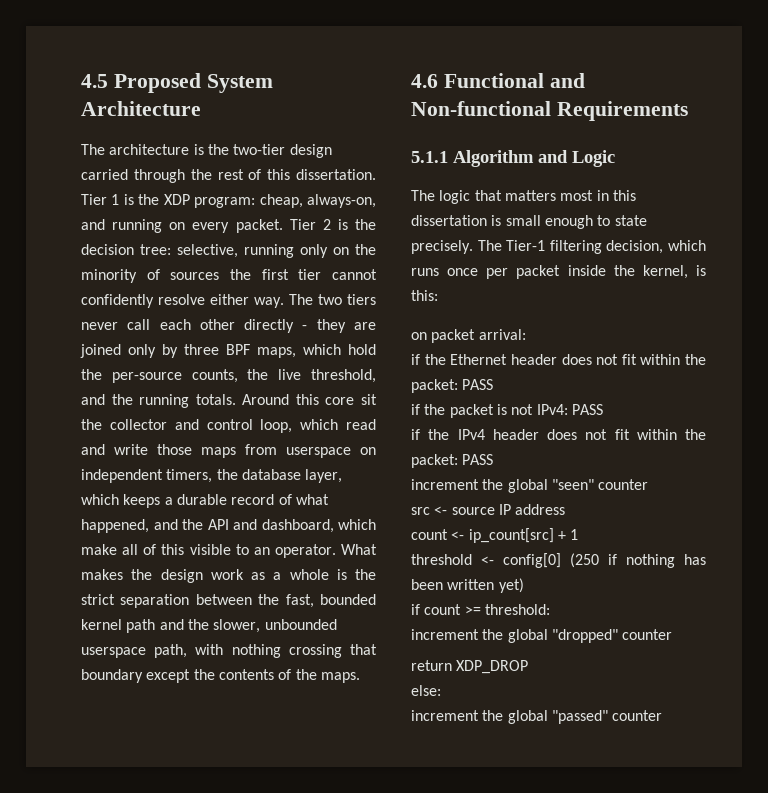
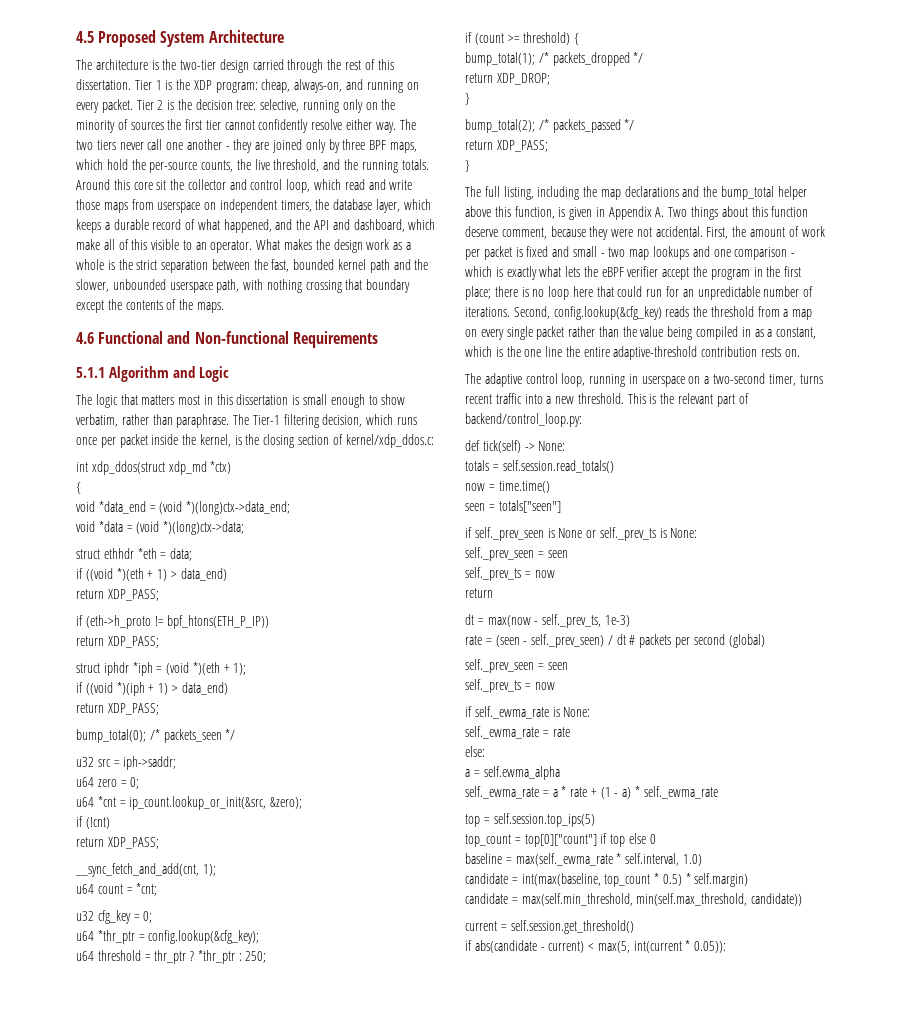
- The two tiers never call each other directly - they are joined only by three BPF maps, which hold the per-source counts, the live threshold, and the running totals.
+ The two tiers never call one another - they are joined only by three BPF maps, which hold the per-source counts, the live threshold, and the running totals.
- The logic that matters most in this dissertation is small enough to state precisely.
+ The logic that matters most in this dissertation is small enough to show verbatim, rather than paraphrase.
- The Tier-1 filtering decision, which runs once per packet inside the kernel, is this:
- on packet arrival:
- if the Ethernet header does not fit within the packet: PASS
- if the packet is not IPv4: PASS
- if the IPv4 header does not fit within the packet: PASS
- increment the global "seen" counter
- src <- source IP address
- count <- ip_count[src] + 1
- threshold <- config[0] (250 if nothing has been written yet)
- if count >= threshold:
- increment the global "dropped" counter
- return XDP_DROP
+ The Tier-1 filtering decision, which runs once per packet inside the kernel, is the closing section of kernel/xdp_ddos.c:
+ int xdp_ddos(struct xdp_md *ctx)
+ {
+ void *data_end = (void *)(long)ctx->data_end;
+ void *data = (void *)(long)ctx->data;
+ struct ethhdr *eth = data;
+ if ((void *)(eth + 1) > data_end)
+ return XDP_PASS;
+ if (eth->h_proto != bpf_htons(ETH_P_IP))
+ return XDP_PASS;
+ struct iphdr *iph = (void *)(eth + 1);
+ if ((void *)(iph + 1) > data_end)
+ return XDP_PASS;
+ bump_total(0); /* packets_seen */
+ u32 src = iph->saddr;
+ u64 zero = 0;
+ u64 *cnt = ip_count.lookup_or_init(&src, &zero);
+ if (!cnt)
+ return XDP_PASS;
+ __sync_fetch_and_add(cnt, 1);
+ u64 count = *cnt;
+ u32 cfg_key = 0;
+ u64 *thr_ptr = config.lookup(&cfg_key);
+ u64 threshold = thr_ptr ? *thr_ptr : 250;
+ if (count >= threshold) {
+ bump_total(1); /* packets_dropped */
+ return XDP_DROP;
+ }
+ bump_total(2); /* packets_passed */
+ return XDP_PASS;
+ }
+ The full listing, including the map declarations and the bump_total helper above this function, is given in Appendix A. Two things about this function deserve comment, because they were not accidental. First, the amount of work per packet is fixed and small - two map lookups and one comparison - which is exactly what lets the eBPF verifier accept the program in the first place; there is no loop here that could run for an unpredictable number of iterations. Second, config.lookup(&cfg_key) reads the threshold from a map on every single packet rather than the value being compiled in as a constant, which is the one line the entire adaptive-threshold contribution rests on.
+ The adaptive control loop, running in userspace on a two-second timer, turns recent traffic into a new threshold. This is the relevant part of backend/control_loop.py:
+ def tick(self) -> None:
+ totals = self.session.read_totals()
+ now = time.time()
+ seen = totals["seen"]
+ if self._prev_seen is None or self._prev_ts is None:
+ self._prev_seen = seen
+ self._prev_ts = now
+ return
+ dt = max(now - self._prev_ts, 1e-3)
+ rate = (seen - self._prev_seen) / dt # packets per second (global)
+ self._prev_seen = seen
+ self._prev_ts = now
+ if self._ewma_rate is None:
+ self._ewma_rate = rate
  else:
- increment the global "passed" counter
+ a = self.ewma_alpha
+ self._ewma_rate = a * rate + (1 - a) * self._ewma_rate
+ top = self.session.top_ips(5)
+ top_count = top[0]["count"] if top else 0
+ baseline = max(self._ewma_rate * self.interval, 1.0)
+ candidate = int(max(baseline, top_count * 0.5) * self.margin)
+ candidate = max(self.min_threshold, min(self.max_threshold, candidate))
+ current = self.session.get_threshold()
+ if abs(candidate - current) < max(5, int(current * 0.05)):

